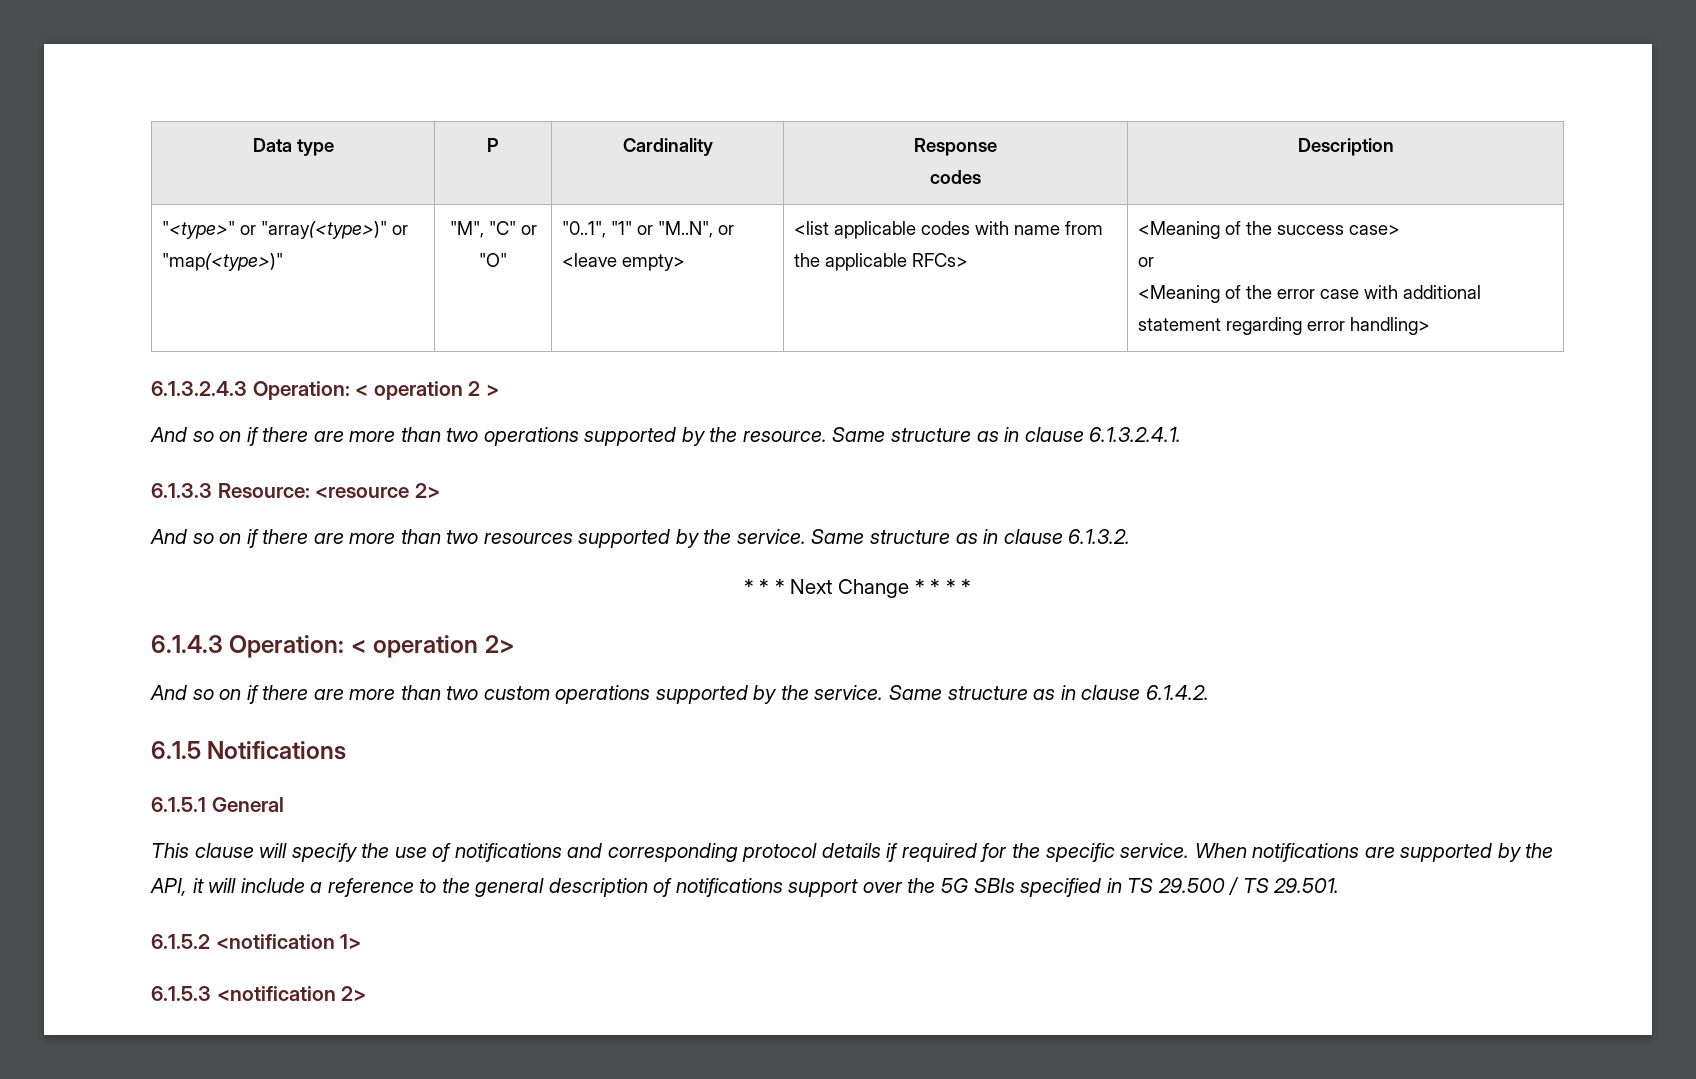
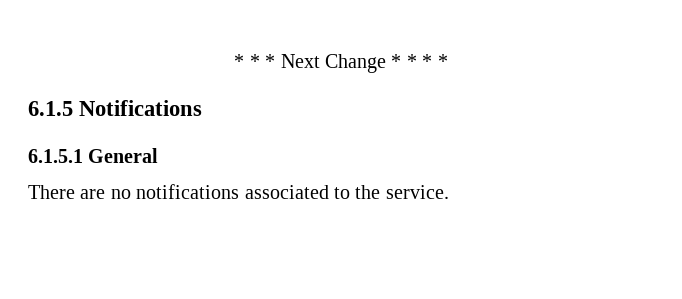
- Data type | P | Cardinality | Response
- codes | Description
- "<type>" or "array(<type>)" or "map(<type>)" | "M", "C" or "O" | "0..1", "1" or "M..N", or <leave empty> | <list applicable codes with name from the applicable RFCs> | <Meaning of the success case>
- or
- <Meaning of the error case with additional statement regarding error handling>
- 6.1.3.2.4.3 Operation: < operation 2 >
- And so on if there are more than two operations supported by the resource. Same structure as in clause 6.1.3.2.4.1.
- 6.1.3.3 Resource: <resource 2>
- And so on if there are more than two resources supported by the service. Same structure as in clause 6.1.3.2.
- 6.1.4.3 Operation: < operation 2>
- And so on if there are more than two custom operations supported by the service. Same structure as in clause 6.1.4.2.
  6.1.5 Notifications
  6.1.5.1 General
- This clause will specify the use of notifications and corresponding protocol details if required for the specific service. When notifications are supported by the API, it will include a reference to the general description of notifications support over the 5G SBIs specified in TS 29.500 / TS 29.501.
- 6.1.5.2 <notification 1>
- 6.1.5.3 <notification 2>
+ There are no notifications associated to the service.

